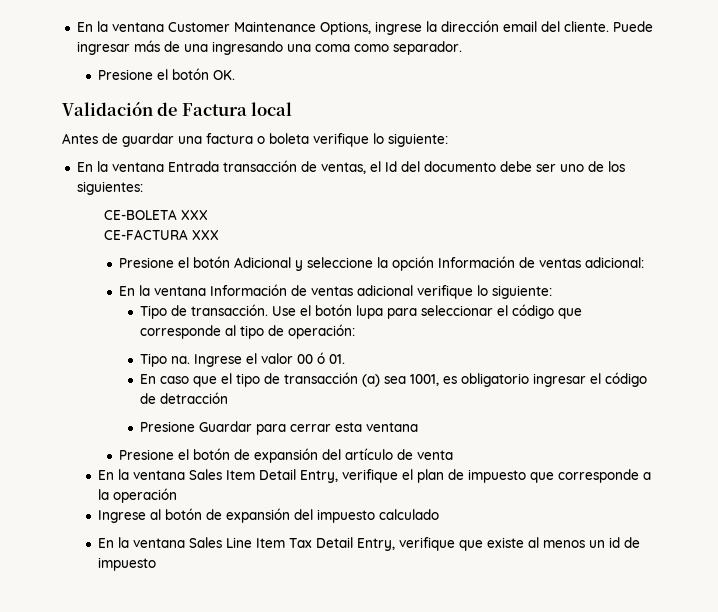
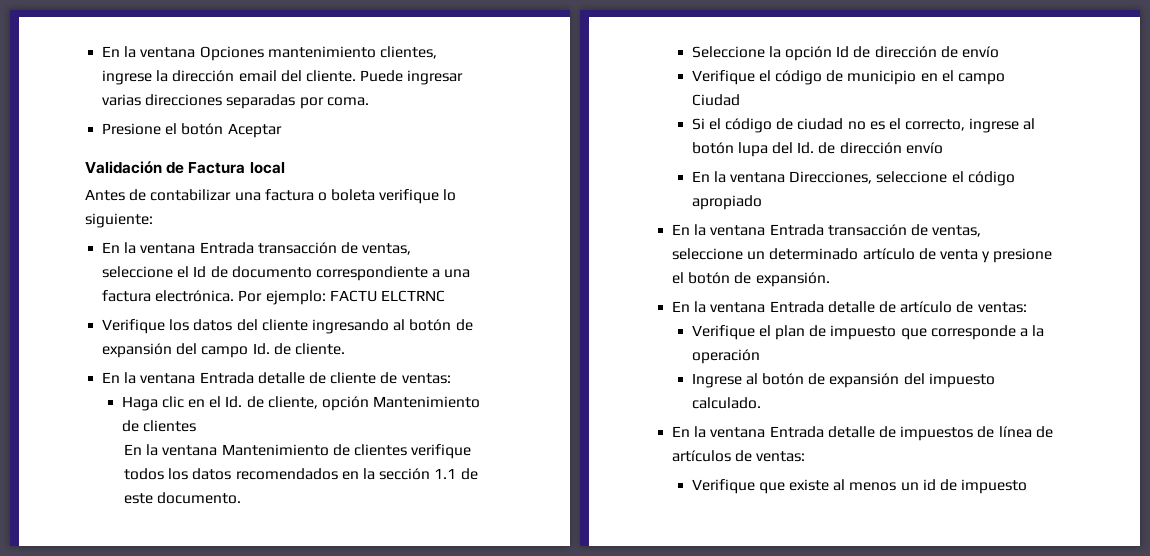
- En la ventana Customer Maintenance Options, ingrese la dirección email del cliente.
+ En la ventana Opciones mantenimiento clientes, ingrese la dirección email del cliente.
- Puede ingresar más de una ingresando una coma como separador.
- Presione el botón OK.
+ Puede ingresar varias direcciones separadas por coma.
+ Presione el botón Aceptar
- Antes de guardar una factura o boleta verifique lo siguiente:
+ Antes de contabilizar una factura o boleta verifique lo siguiente:
- En la ventana Entrada transacción de ventas, el Id del documento debe ser uno de los siguientes:
- CE-BOLETA XXX
- CE-FACTURA XXX
- Presione el botón Adicional y seleccione la opción Información de ventas adicional:
- En la ventana Información de ventas adicional verifique lo siguiente:
- Tipo de transacción. Use el botón lupa para seleccionar el código que corresponde al tipo de operación:
- Tipo na. Ingrese el valor 00 ó 01.
- En caso que el tipo de transacción (a) sea 1001, es obligatorio ingresar el código de detracción
- Presione Guardar para cerrar esta ventana
- Presione el botón de expansión del artículo de venta
- En la ventana Sales Item Detail Entry, verifique el plan de impuesto que corresponde a la operación
+ En la ventana Entrada transacción de ventas, seleccione el Id de documento correspondiente a una factura electrónica. Por ejemplo: FACTU ELCTRNC
+ Verifique los datos del cliente ingresando al botón de expansión del campo Id. de cliente.
+ En la ventana Entrada detalle de cliente de ventas:
+ Haga clic en el Id. de cliente, opción Mantenimiento de clientes
+ En la ventana Mantenimiento de clientes verifique todos los datos recomendados en la sección 1.1 de este documento.
+ Seleccione la opción Id de dirección de envío
+ Verifique el código de municipio en el campo Ciudad
+ Si el código de ciudad no es el correcto, ingrese al botón lupa del Id. de dirección envío
+ En la ventana Direcciones, seleccione el código apropiado
+ En la ventana Entrada transacción de ventas, seleccione un determinado artículo de venta y presione el botón de expansión.
+ En la ventana Entrada detalle de artículo de ventas:
+ Verifique el plan de impuesto que corresponde a la operación
- Ingrese al botón de expansión del impuesto calculado
- En la ventana Sales Line Item Tax Detail Entry, verifique que existe al menos un id de impuesto
+ Ingrese al botón de expansión del impuesto calculado.
+ En la ventana Entrada detalle de impuestos de línea de artículos de ventas:
+ Verifique que existe al menos un id de impuesto

